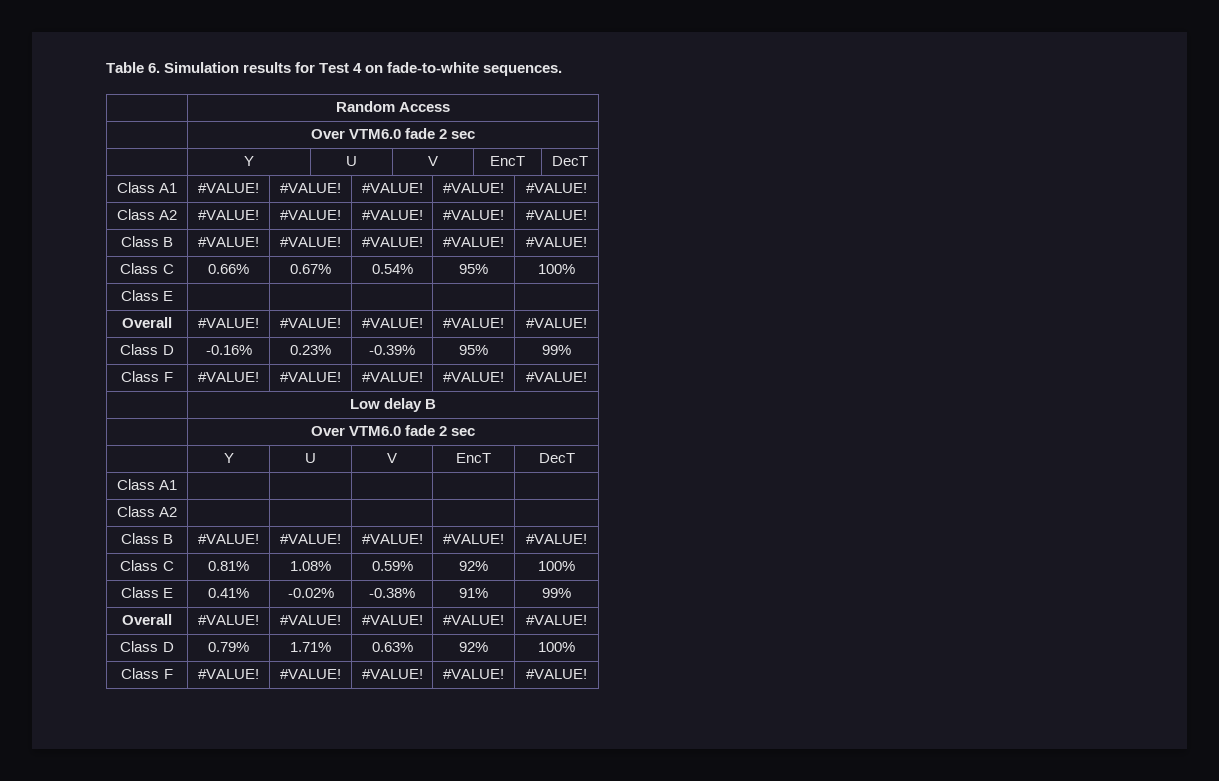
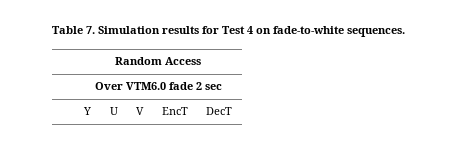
- Table 6. Simulation results for Test 4 on fade-to-white sequences.
+ Table 7. Simulation results for Test 4 on fade-to-white sequences.
- Class A1 | #VALUE! | #VALUE! | #VALUE! | #VALUE! | #VALUE!
- Class A2 | #VALUE! | #VALUE! | #VALUE! | #VALUE! | #VALUE!
- Class B | #VALUE! | #VALUE! | #VALUE! | #VALUE! | #VALUE!
- Class C | 0.66% | 0.67% | 0.54% | 95% | 100%
- Class E | | | | |
- Overall | #VALUE! | #VALUE! | #VALUE! | #VALUE! | #VALUE!
- Class D | -0.16% | 0.23% | -0.39% | 95% | 99%
- Class F | #VALUE! | #VALUE! | #VALUE! | #VALUE! | #VALUE!
- | Low delay B
- | Over VTM6.0 fade 2 sec
- | Y | U | V | EncT | DecT
- Class A1 | | | | |
- Class A2 | | | | |
- Class B | #VALUE! | #VALUE! | #VALUE! | #VALUE! | #VALUE!
- Class C | 0.81% | 1.08% | 0.59% | 92% | 100%
- Class E | 0.41% | -0.02% | -0.38% | 91% | 99%
- Overall | #VALUE! | #VALUE! | #VALUE! | #VALUE! | #VALUE!
- Class D | 0.79% | 1.71% | 0.63% | 92% | 100%
- Class F | #VALUE! | #VALUE! | #VALUE! | #VALUE! | #VALUE!

